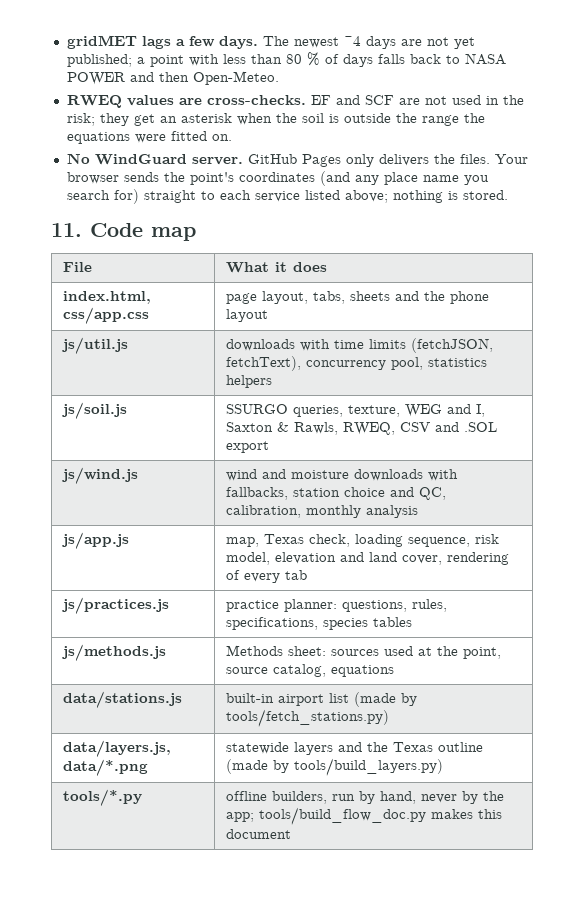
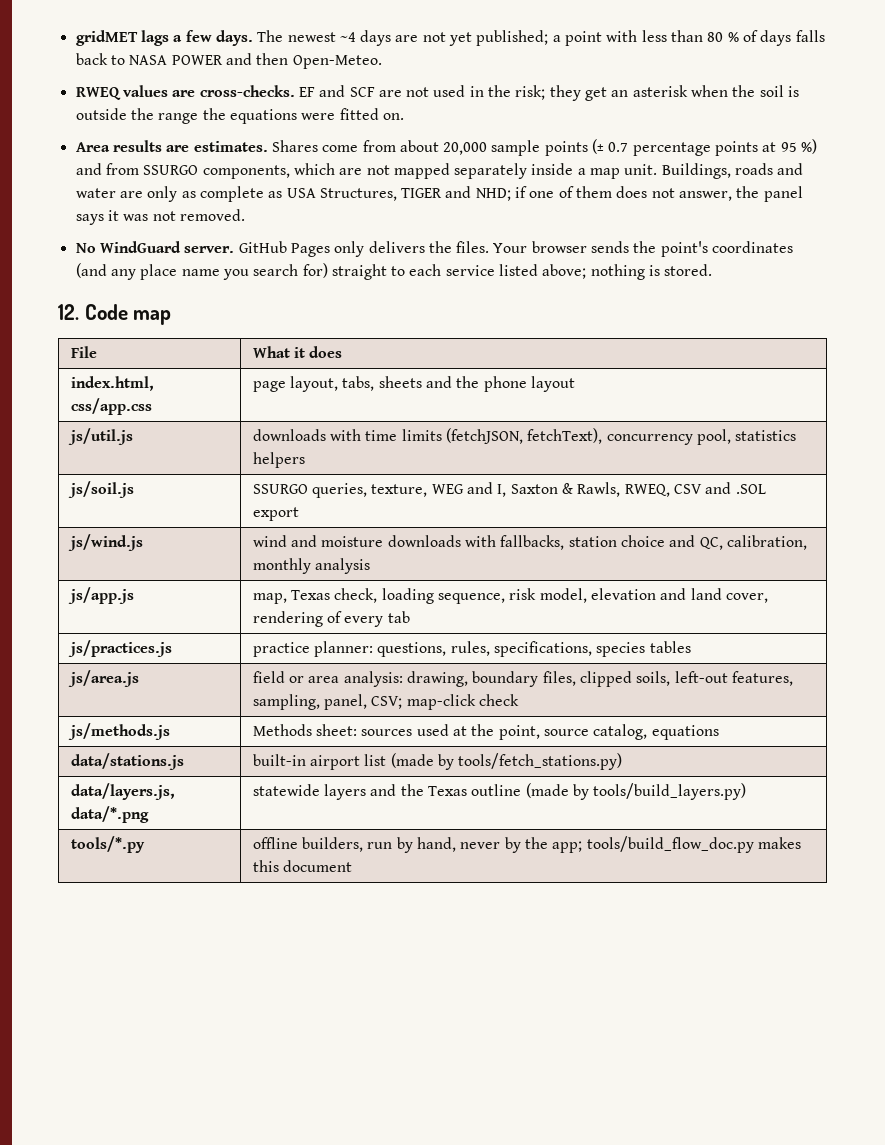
+ Area results are estimates. Shares come from about 20,000 sample points (± 0.7 percentage points at 95 %) and from SSURGO components, which are not mapped separately inside a map unit. Buildings, roads and water are only as complete as USA Structures, TIGER and NHD; if one of them does not answer, the panel says it was not removed.
- 11. Code map
+ 12. Code map
+ js/area.js | field or area analysis: drawing, boundary files, clipped soils, left-out features, sampling, panel, CSV; map-click check

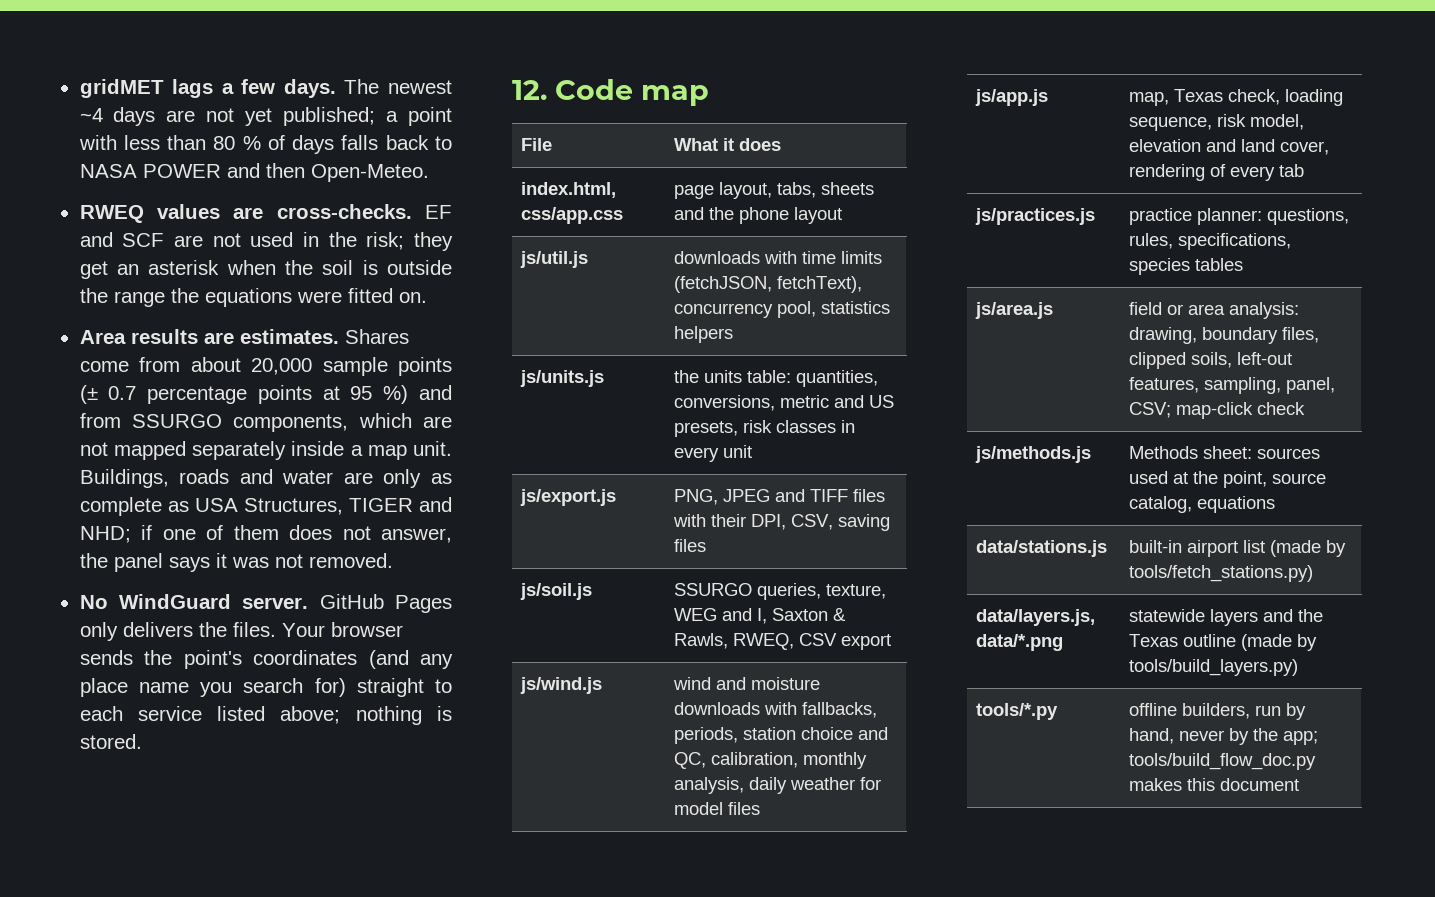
+ js/units.js | the units table: quantities, conversions, metric and US presets, risk classes in every unit
+ js/export.js | PNG, JPEG and TIFF files with their DPI, CSV, saving files
- js/soil.js | SSURGO queries, texture, WEG and I, Saxton & Rawls, RWEQ, CSV and .SOL export
+ js/soil.js | SSURGO queries, texture, WEG and I, Saxton & Rawls, RWEQ, CSV export
- js/wind.js | wind and moisture downloads with fallbacks, station choice and QC, calibration, monthly analysis
+ js/wind.js | wind and moisture downloads with fallbacks, periods, station choice and QC, calibration, monthly analysis, daily weather for model files

